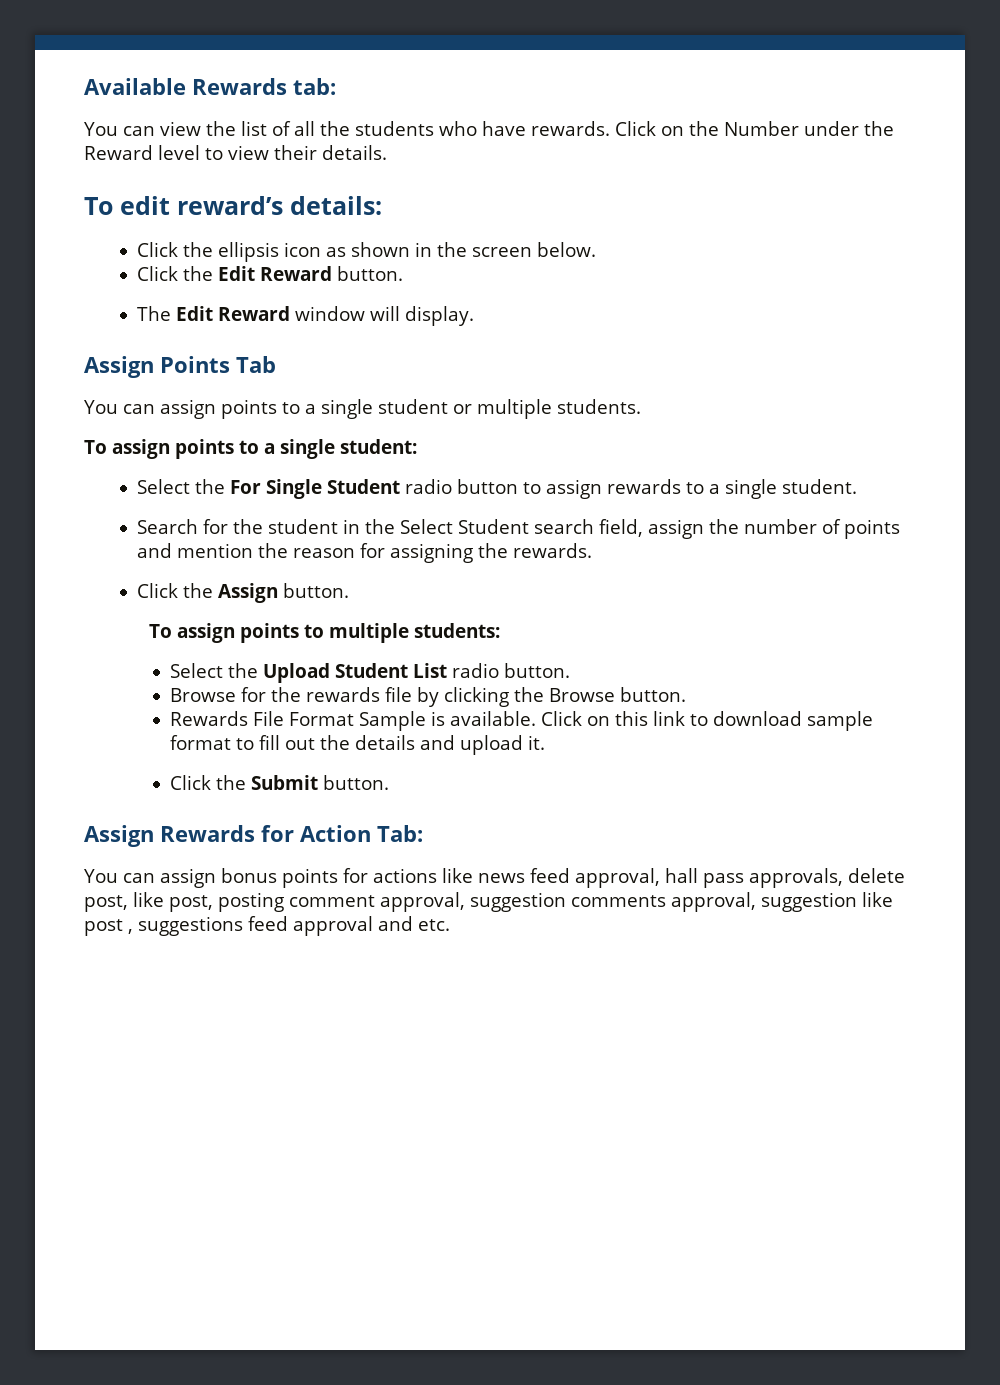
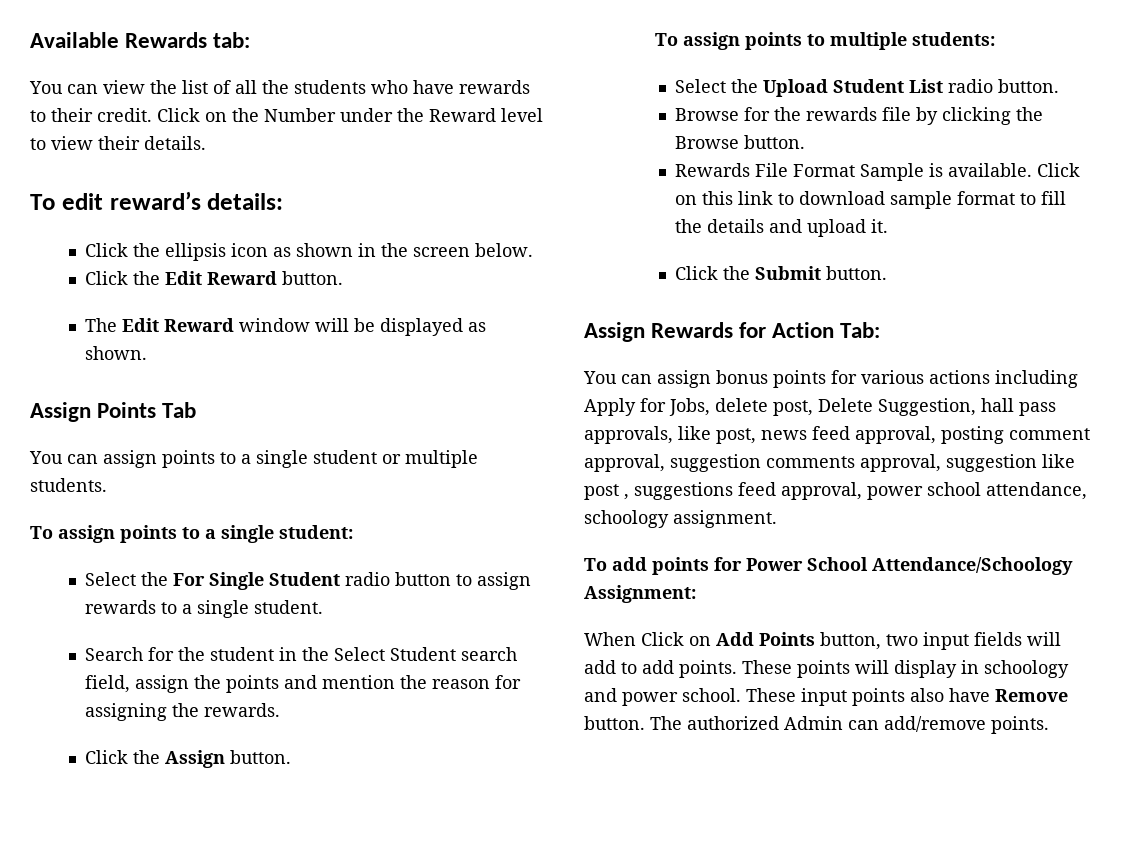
- You can view the list of all the students who have rewards.
+ You can view the list of all the students who have rewards to their credit.
- The Edit Reward window will display.
+ The Edit Reward window will be displayed as shown.
- Search for the student in the Select Student search field, assign the number of points and mention the reason for assigning the rewards.
+ Search for the student in the Select Student search field, assign the points and mention the reason for assigning the rewards.
- Click on this link to download sample format to fill out the details and upload it.
+ Click on this link to download sample format to fill the details and upload it.
- You can assign bonus points for actions like news feed approval, hall pass approvals, delete post, like post, posting comment approval, suggestion comments approval, suggestion like post , suggestions feed approval and etc.
+ You can assign bonus points for various actions including Apply for Jobs, delete post, Delete Suggestion, hall pass approvals, like post, news feed approval, posting comment approval, suggestion comments approval, suggestion like post , suggestions feed approval, power school attendance, schoology assignment.
+ To add points for Power School Attendance/Schoology Assignment:
+ When Click on Add Points button, two input fields will add to add points. These points will display in schoology and power school. These input points also have Remove button. The authorized Admin can add/remove points.

